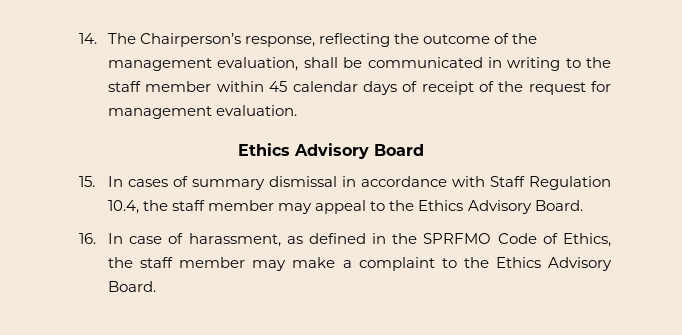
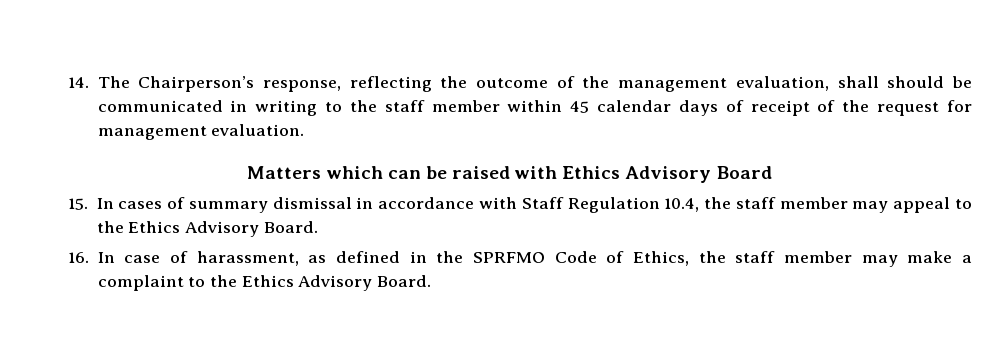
- 14. The Chairperson’s response, reflecting the outcome of the management evaluation, shall be communicated in writing to the staff member within 45 calendar days of receipt of the request for management evaluation.
+ 14. The Chairperson’s response, reflecting the outcome of the management evaluation, shall should be communicated in writing to the staff member within 45 calendar days of receipt of the request for management evaluation.
- Ethics Advisory Board
+ Matters which can be raised with Ethics Advisory Board

